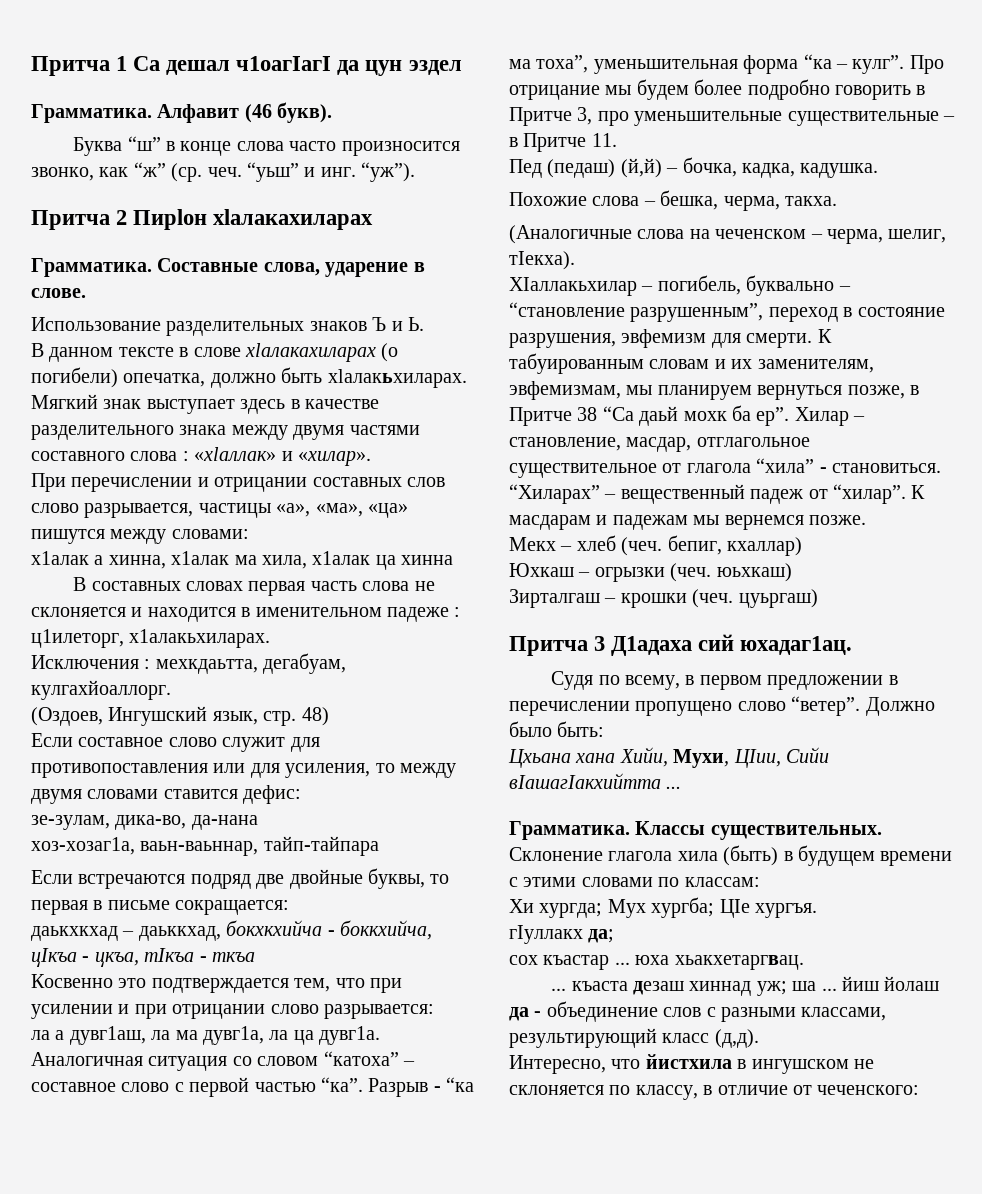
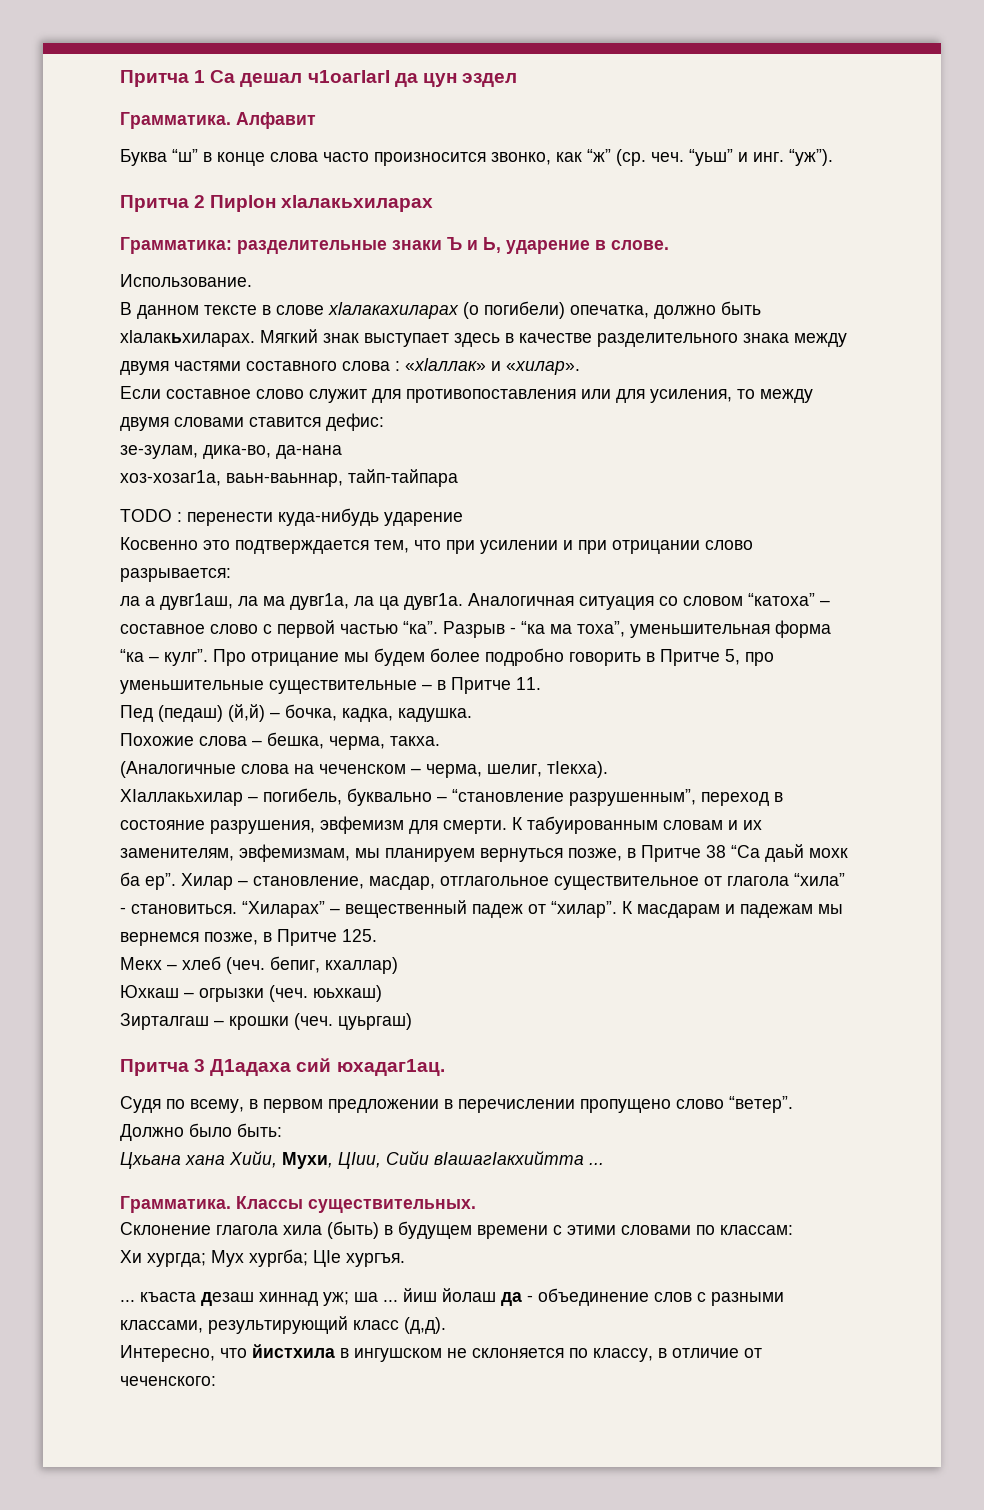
- Алфавит (46 букв).
+ Алфавит
- Притча 2 Пирlон хlалакахиларах
- Грамматика. Составные слова, ударение в слове.
- Использование разделительных знаков Ъ и Ь.
+ Притча 2 Пирlон хlалакьхиларах
+ Грамматика: разделительные знаки Ъ и Ь, ударение в слове.
+ Использование.
- При перечислении и отрицании составных слов слово разрывается, частицы «а», «ма», «ца» пишутся между словами:
- х1алак а хинна, х1алак ма хила, х1алак ца хинна
- В составных словах первая часть слова не склоняется и находится в именительном падеже : ц1илеторг, х1алакьхиларах.
- Исключения : мехкдаьтта, дегабуам, кулгахйоаллорг.
- (Оздоев, Ингушский язык, стр. 48)
- Если встречаются подряд две двойные буквы, то первая в письме сокращается:
- даькхкхад – даьккхад, бокхкхийча - боккхийча, цIкъа - цкъа, тIкъа - ткъа
+ TODO : перенести куда-нибудь ударение
- Про отрицание мы будем более подробно говорить в Притче 3, про уменьшительные существительные – в Притче 11.
+ Про отрицание мы будем более подробно говорить в Притче 5, про уменьшительные существительные – в Притче 11.
- К масдарам и падежам мы вернемся позже.
+ К масдарам и падежам мы вернемся позже, в Притче 125.
- гIуллакх да;
- сох къастар ... юха хьакхетаргвац.

